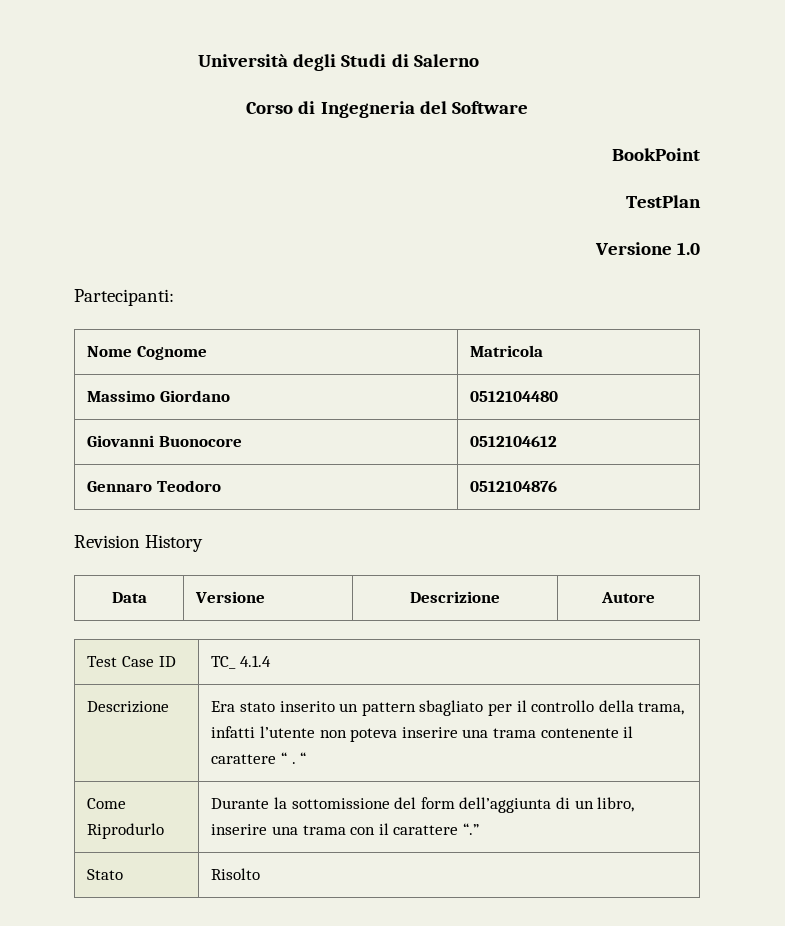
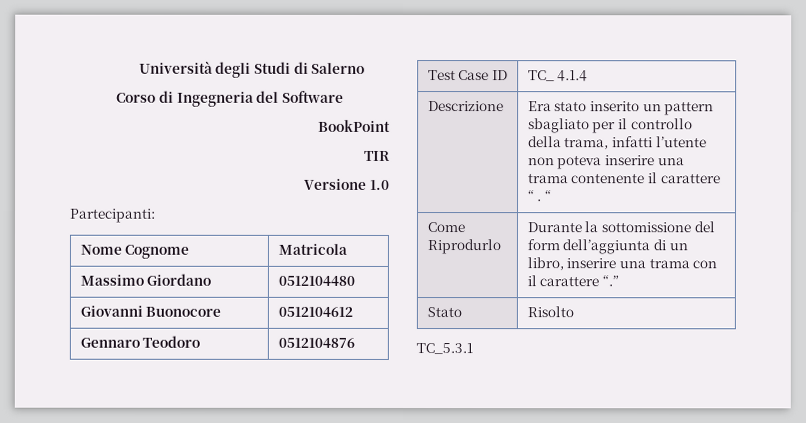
- TestPlan
+ TIR
- Revision History
- Data | Versione | Descrizione | Autore
+ TC_5.3.1

